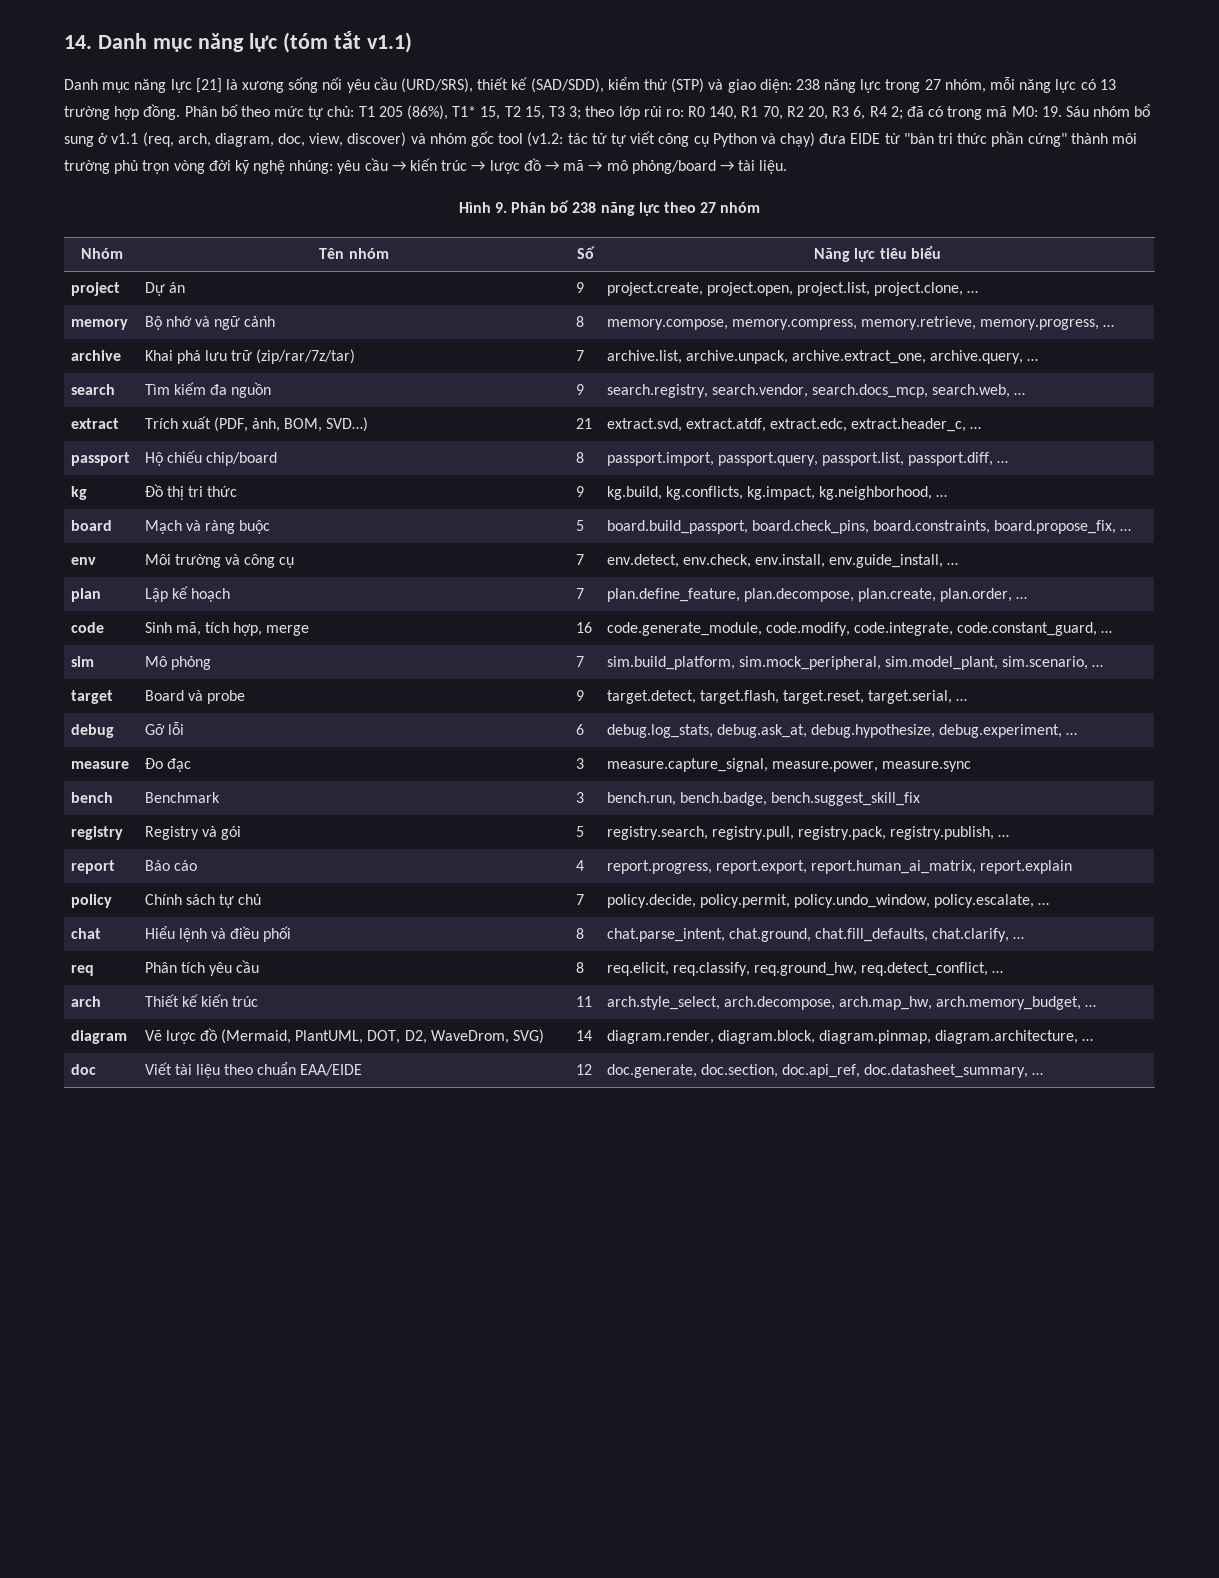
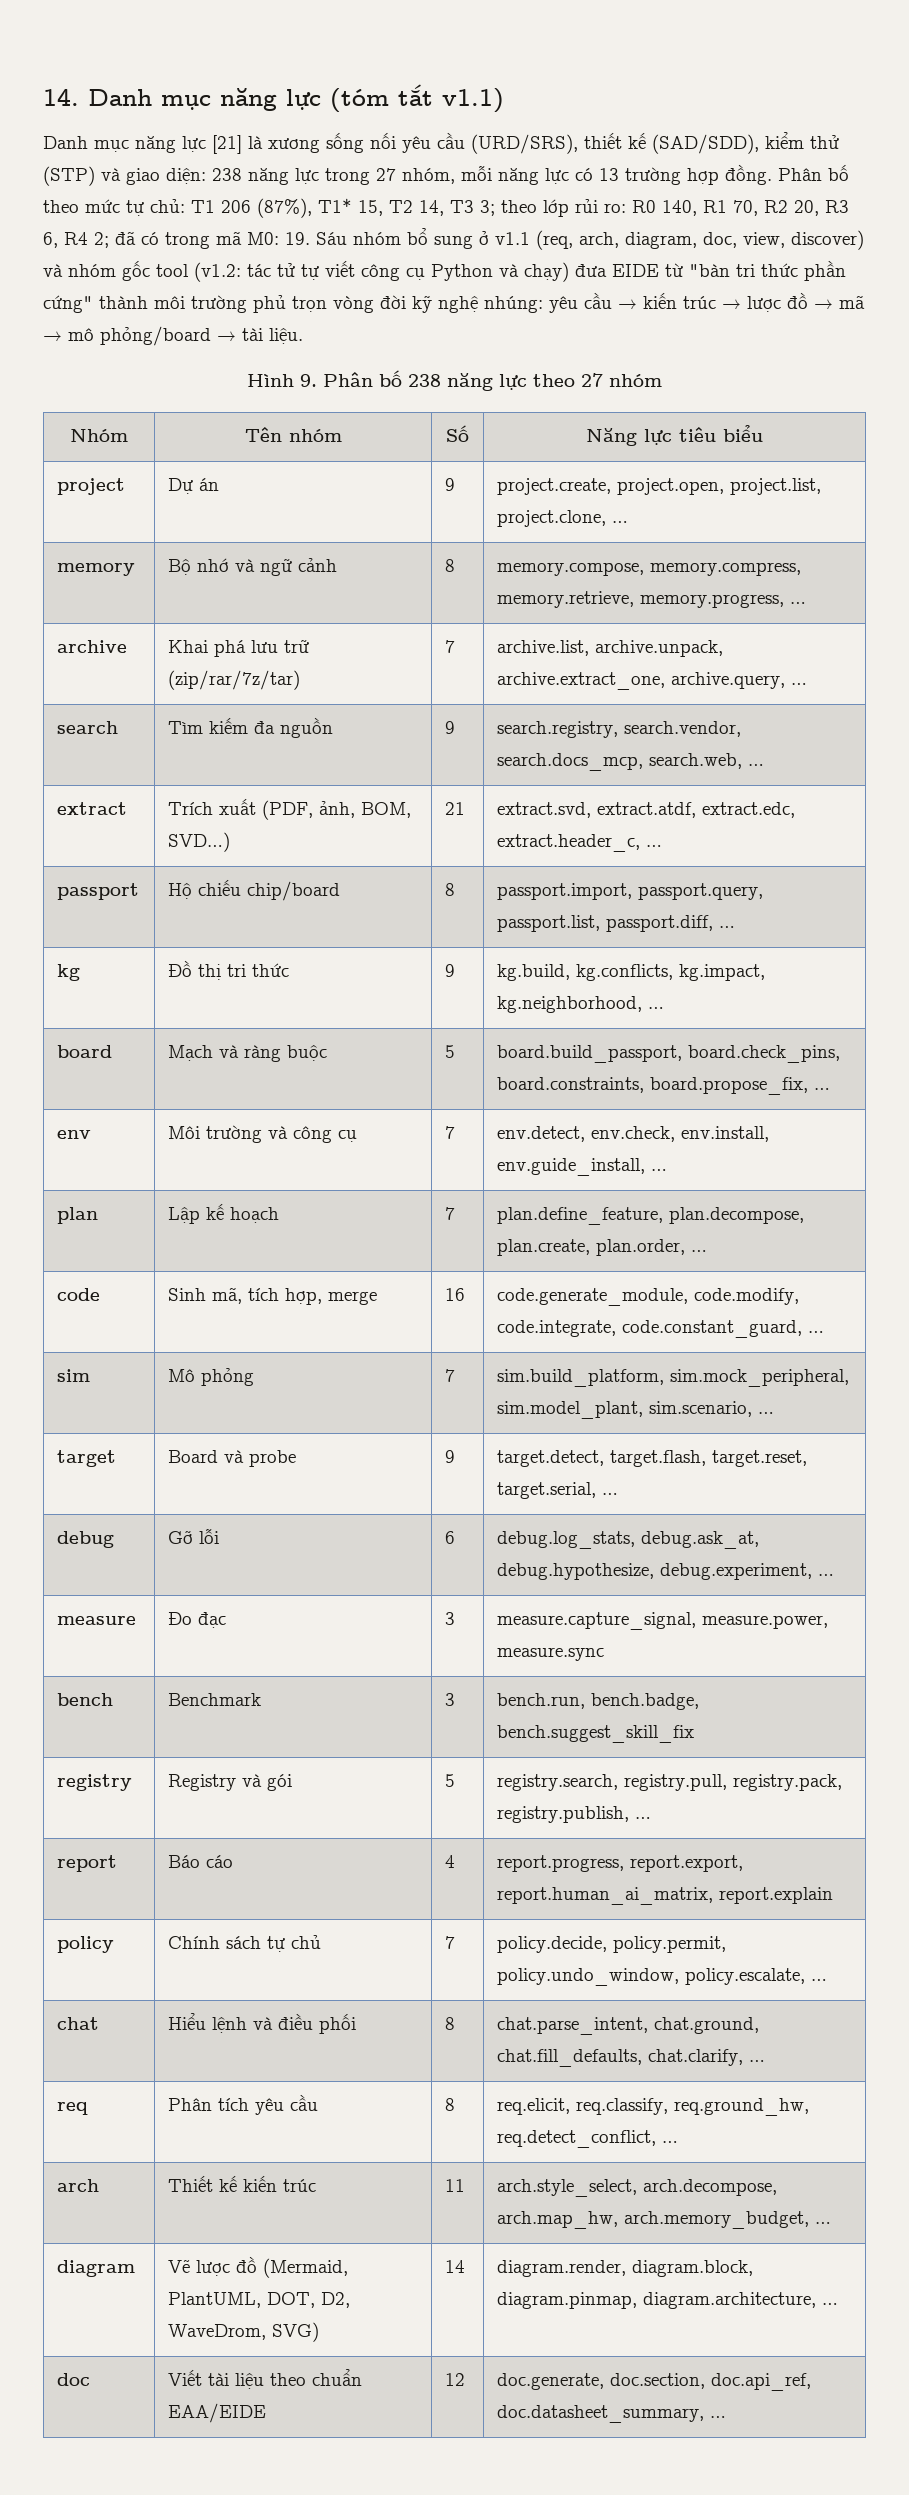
- T1 205 (86%), T1* 15, T2 15, T3 3;
+ T1 206 (87%), T1* 15, T2 14, T3 3;

